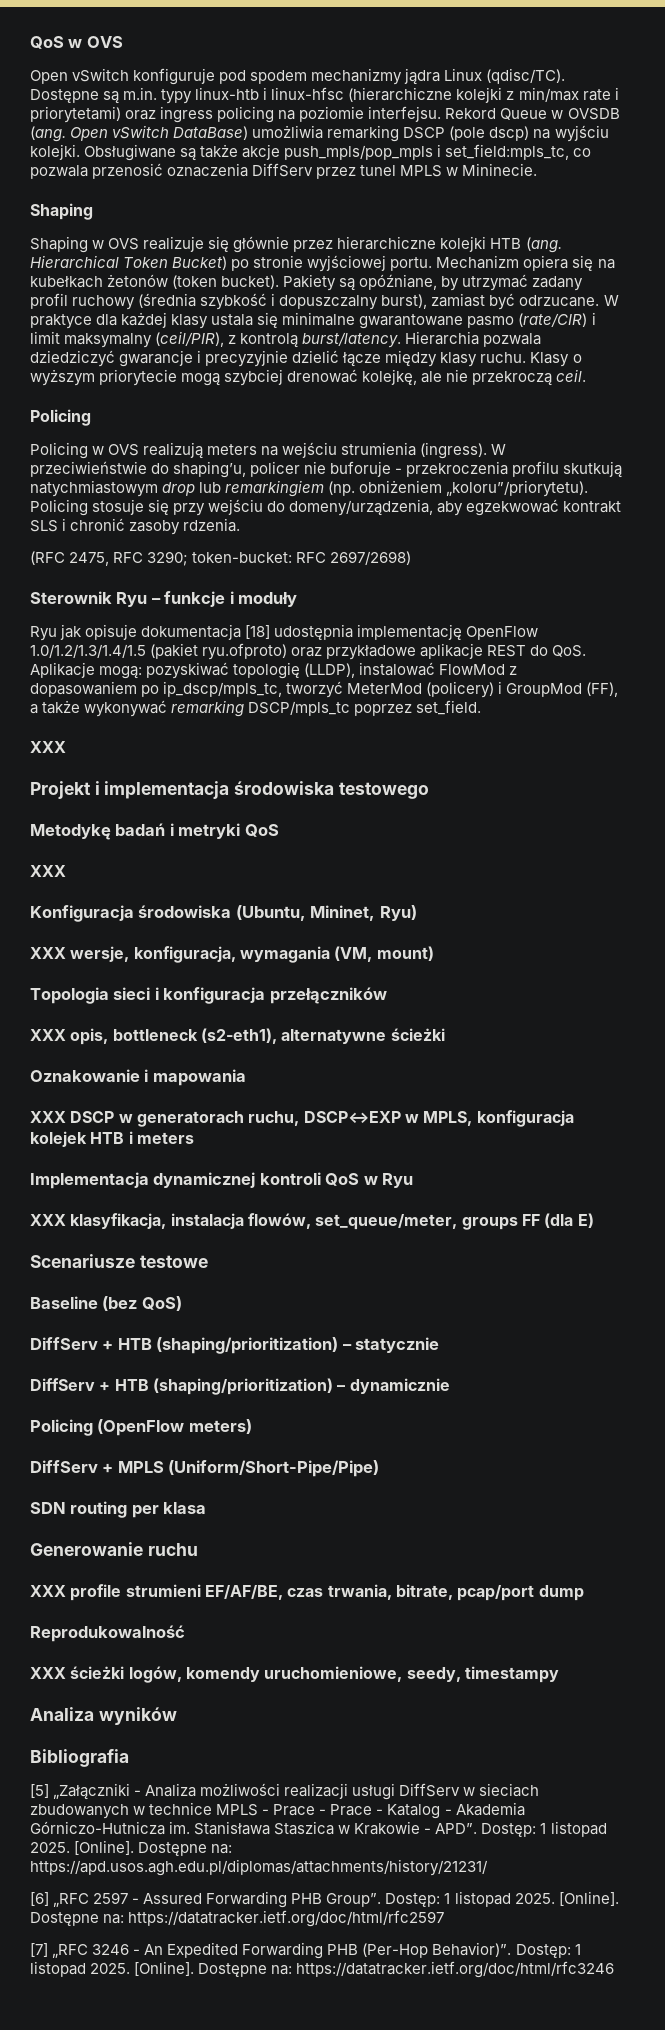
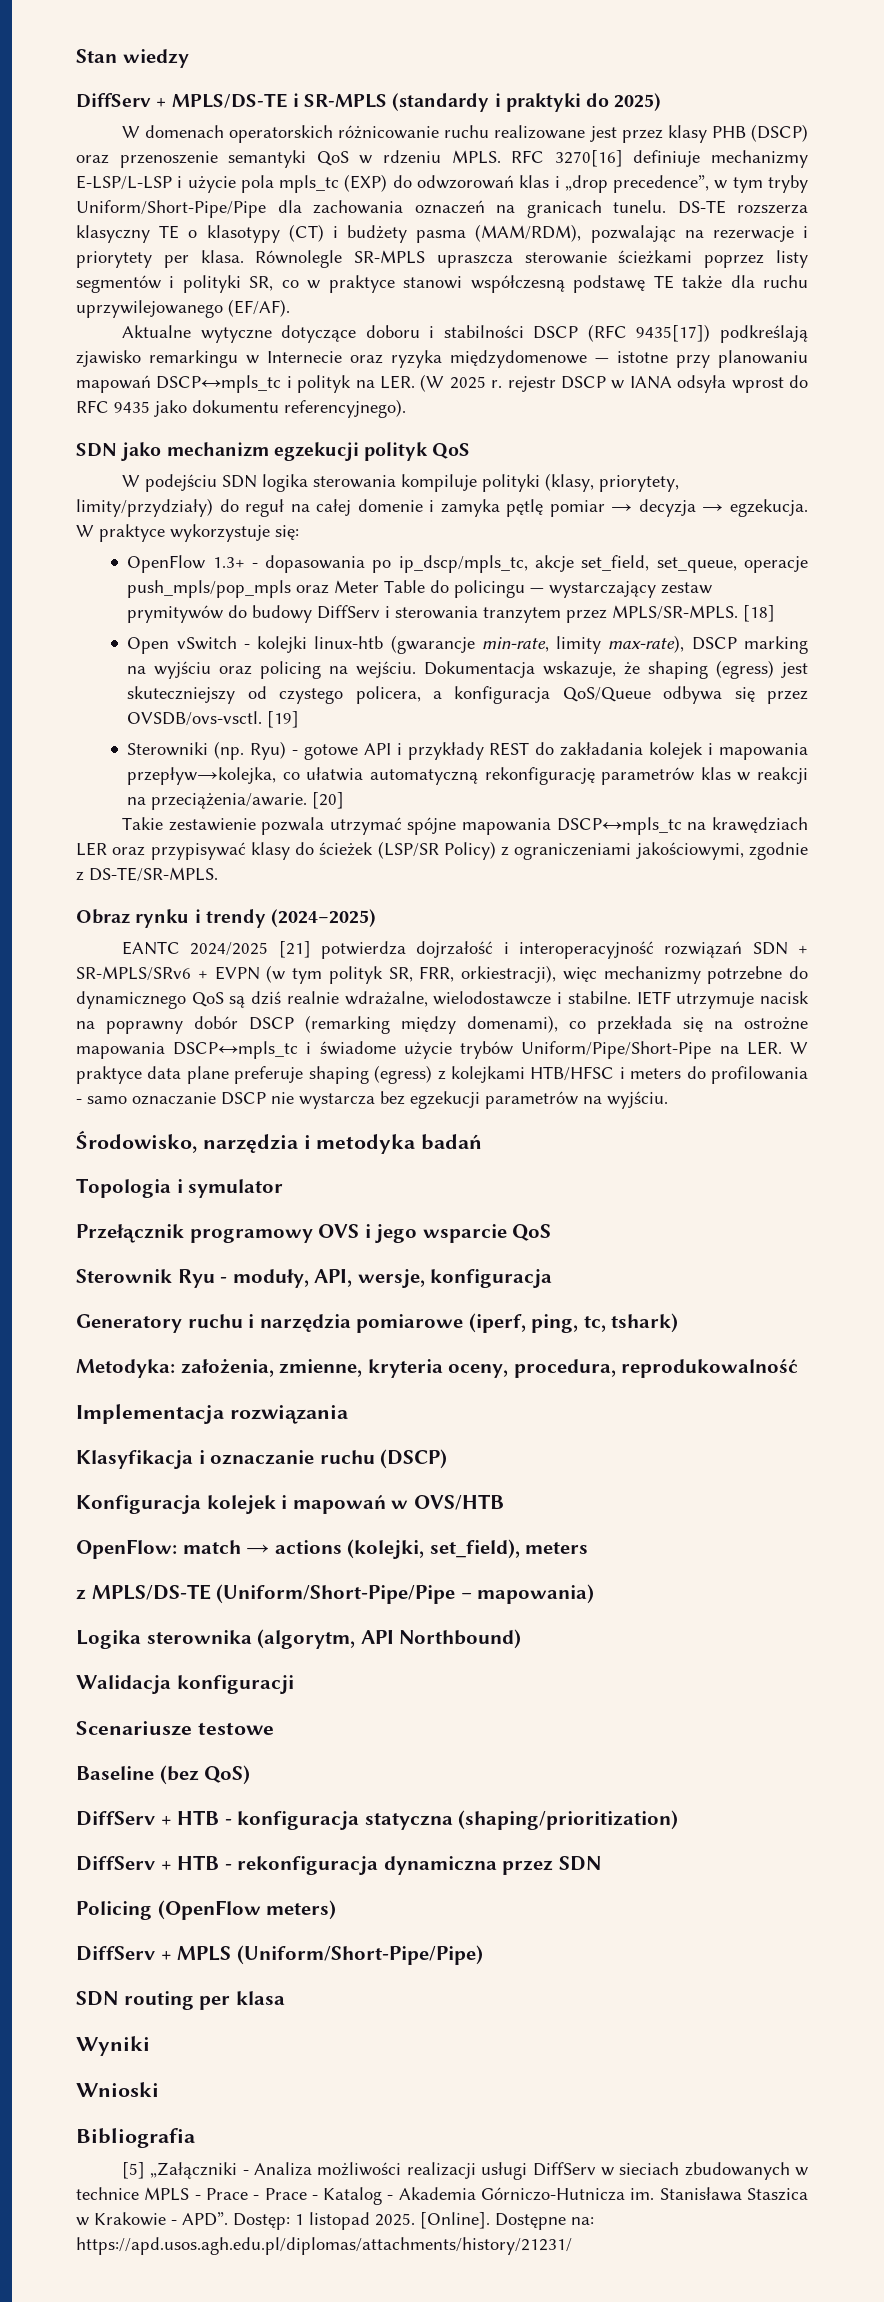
- QoS w OVS
- Open vSwitch konfiguruje pod spodem mechanizmy jądra Linux (qdisc/TC). Dostępne są m.in. typy linux-htb i linux-hfsc (hierarchiczne kolejki z min/max rate i priorytetami) oraz ingress policing na poziomie interfejsu. Rekord Queue w OVSDB (ang. Open vSwitch DataBase) umożliwia remarking DSCP (pole dscp) na wyjściu kolejki. Obsługiwane są także akcje push_mpls/pop_mpls i set_field:mpls_tc, co pozwala przenosić oznaczenia DiffServ przez tunel MPLS w Mininecie.
- Shaping
- Shaping w OVS realizuje się głównie przez hierarchiczne kolejki HTB (ang. Hierarchical Token Bucket) po stronie wyjściowej portu. Mechanizm opiera się na kubełkach żetonów (token bucket). Pakiety są opóźniane, by utrzymać zadany profil ruchowy (średnia szybkość i dopuszczalny burst), zamiast być odrzucane. W praktyce dla każdej klasy ustala się minimalne gwarantowane pasmo (rate/CIR) i limit maksymalny (ceil/PIR), z kontrolą burst/latency. Hierarchia pozwala dziedziczyć gwarancje i precyzyjnie dzielić łącze między klasy ruchu. Klasy o wyższym priorytecie mogą szybciej drenować kolejkę, ale nie przekroczą ceil.
- Policing
- Policing w OVS realizują meters na wejściu strumienia (ingress). W przeciwieństwie do shaping’u, policer nie buforuje - przekroczenia profilu skutkują natychmiastowym drop lub remarkingiem (np. obniżeniem „koloru”/priorytetu). Policing stosuje się przy wejściu do domeny/urządzenia, aby egzekwować kontrakt SLS i chronić zasoby rdzenia.
- (RFC 2475, RFC 3290; token-bucket: RFC 2697/2698)
- Sterownik Ryu – funkcje i moduły
- Ryu jak opisuje dokumentacja [18] udostępnia implementację OpenFlow 1.0/1.2/1.3/1.4/1.5 (pakiet ryu.ofproto) oraz przykładowe aplikacje REST do QoS. Aplikacje mogą: pozyskiwać topologię (LLDP), instalować FlowMod z dopasowaniem po ip_dscp/mpls_tc, tworzyć MeterMod (policery) i GroupMod (FF), a także wykonywać remarking DSCP/mpls_tc poprzez set_field.
- XXX
- Projekt i implementacja środowiska testowego
- Metodykę badań i metryki QoS
- XXX
- Konfiguracja środowiska (Ubuntu, Mininet, Ryu)
- XXX wersje, konfiguracja, wymagania (VM, mount)
- Topologia sieci i konfiguracja przełączników
- XXX opis, bottleneck (s2-eth1), alternatywne ścieżki
- Oznakowanie i mapowania
- XXX DSCP w generatorach ruchu, DSCP↔EXP w MPLS, konfiguracja kolejek HTB i meters
- Implementacja dynamicznej kontroli QoS w Ryu
- XXX klasyfikacja, instalacja flowów, set_queue/meter, groups FF (dla E)
+ Stan wiedzy
+ DiffServ + MPLS/DS-TE i SR-MPLS (standardy i praktyki do 2025)
+ W domenach operatorskich różnicowanie ruchu realizowane jest przez klasy PHB (DSCP) oraz przenoszenie semantyki QoS w rdzeniu MPLS. RFC 3270[16] definiuje mechanizmy E-LSP/L-LSP i użycie pola mpls_tc (EXP) do odwzorowań klas i „drop precedence”, w tym tryby Uniform/Short-Pipe/Pipe dla zachowania oznaczeń na granicach tunelu. DS-TE rozszerza klasyczny TE o klasotypy (CT) i budżety pasma (MAM/RDM), pozwalając na rezerwacje i priorytety per klasa. Równolegle SR-MPLS upraszcza sterowanie ścieżkami poprzez listy segmentów i polityki SR, co w praktyce stanowi współczesną podstawę TE także dla ruchu uprzywilejowanego (EF/AF).
+ Aktualne wytyczne dotyczące doboru i stabilności DSCP (RFC 9435[17]) podkreślają zjawisko remarkingu w Internecie oraz ryzyka międzydomenowe — istotne przy planowaniu mapowań DSCP↔mpls_tc i polityk na LER. (W 2025 r. rejestr DSCP w IANA odsyła wprost do RFC 9435 jako dokumentu referencyjnego).
+ SDN jako mechanizm egzekucji polityk QoS
+ W podejściu SDN logika sterowania kompiluje polityki (klasy, priorytety, limity/przydziały) do reguł na całej domenie i zamyka pętlę pomiar → decyzja → egzekucja. W praktyce wykorzystuje się:
+ OpenFlow 1.3+ - dopasowania po ip_dscp/mpls_tc, akcje set_field, set_queue, operacje push_mpls/pop_mpls oraz Meter Table do policingu — wystarczający zestaw prymitywów do budowy DiffServ i sterowania tranzytem przez MPLS/SR-MPLS. [18]
+ Open vSwitch - kolejki linux-htb (gwarancje min-rate, limity max-rate), DSCP marking na wyjściu oraz policing na wejściu. Dokumentacja wskazuje, że shaping (egress) jest skuteczniejszy od czystego policera, a konfiguracja QoS/Queue odbywa się przez OVSDB/ovs-vsctl. [19]
+ Sterowniki (np. Ryu) - gotowe API i przykłady REST do zakładania kolejek i mapowania przepływ→kolejka, co ułatwia automatyczną rekonfigurację parametrów klas w reakcji na przeciążenia/awarie. [20]
+ Takie zestawienie pozwala utrzymać spójne mapowania DSCP↔mpls_tc na krawędziach LER oraz przypisywać klasy do ścieżek (LSP/SR Policy) z ograniczeniami jakościowymi, zgodnie z DS-TE/SR-MPLS.
+ Obraz rynku i trendy (2024–2025)
+ EANTC 2024/2025 [21] potwierdza dojrzałość i interoperacyjność rozwiązań SDN + SR-MPLS/SRv6 + EVPN (w tym polityk SR, FRR, orkiestracji), więc mechanizmy potrzebne do dynamicznego QoS są dziś realnie wdrażalne, wielodostawcze i stabilne. IETF utrzymuje nacisk na poprawny dobór DSCP (remarking między domenami), co przekłada się na ostrożne mapowania DSCP↔mpls_tc i świadome użycie trybów Uniform/Pipe/Short-Pipe na LER. W praktyce data plane preferuje shaping (egress) z kolejkami HTB/HFSC i meters do profilowania - samo oznaczanie DSCP nie wystarcza bez egzekucji parametrów na wyjściu.
+ Środowisko, narzędzia i metodyka badań
+ Topologia i symulator
+ Przełącznik programowy OVS i jego wsparcie QoS
+ Sterownik Ryu - moduły, API, wersje, konfiguracja
+ Generatory ruchu i narzędzia pomiarowe (iperf, ping, tc, tshark)
+ Metodyka: założenia, zmienne, kryteria oceny, procedura, reprodukowalność
+ Implementacja rozwiązania
+ Klasyfikacja i oznaczanie ruchu (DSCP)
+ Konfiguracja kolejek i mapowań w OVS/HTB
+ OpenFlow: match → actions (kolejki, set_field), meters
+ z MPLS/DS-TE (Uniform/Short-Pipe/Pipe – mapowania)
+ Logika sterownika (algorytm, API Northbound)
+ Walidacja konfiguracji
- DiffServ + HTB (shaping/prioritization) – statycznie
- DiffServ + HTB (shaping/prioritization) – dynamicznie
+ DiffServ + HTB - konfiguracja statyczna (shaping/prioritization)
+ DiffServ + HTB - rekonfiguracja dynamiczna przez SDN
- Generowanie ruchu
- XXX profile strumieni EF/AF/BE, czas trwania, bitrate, pcap/port dump
- Reprodukowalność
- XXX ścieżki logów, komendy uruchomieniowe, seedy, timestampy
- Analiza wyników
+ Wyniki
+ Wnioski
- [6] „RFC 2597 - Assured Forwarding PHB Group”. Dostęp: 1 listopad 2025. [Online]. Dostępne na: https://datatracker.ietf.org/doc/html/rfc2597
- [7] „RFC 3246 - An Expedited Forwarding PHB (Per-Hop Behavior)”. Dostęp: 1 listopad 2025. [Online]. Dostępne na: https://datatracker.ietf.org/doc/html/rfc3246

